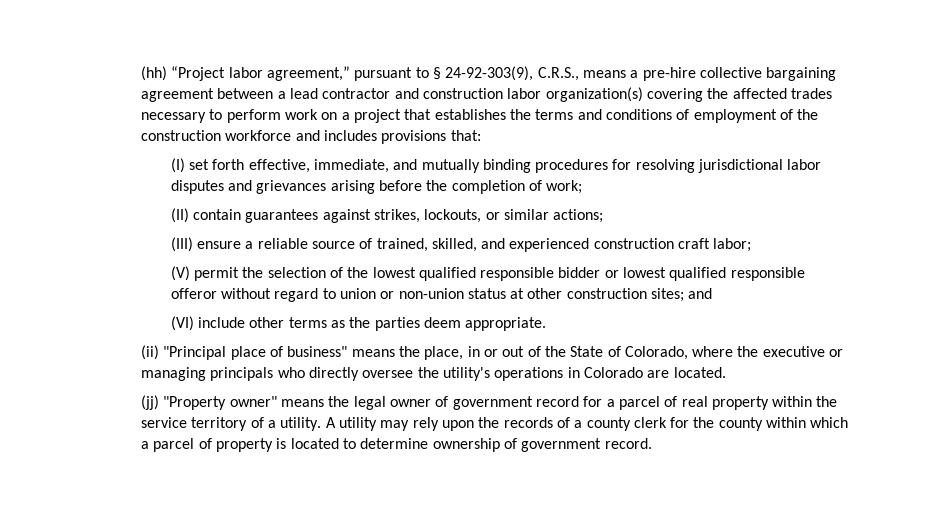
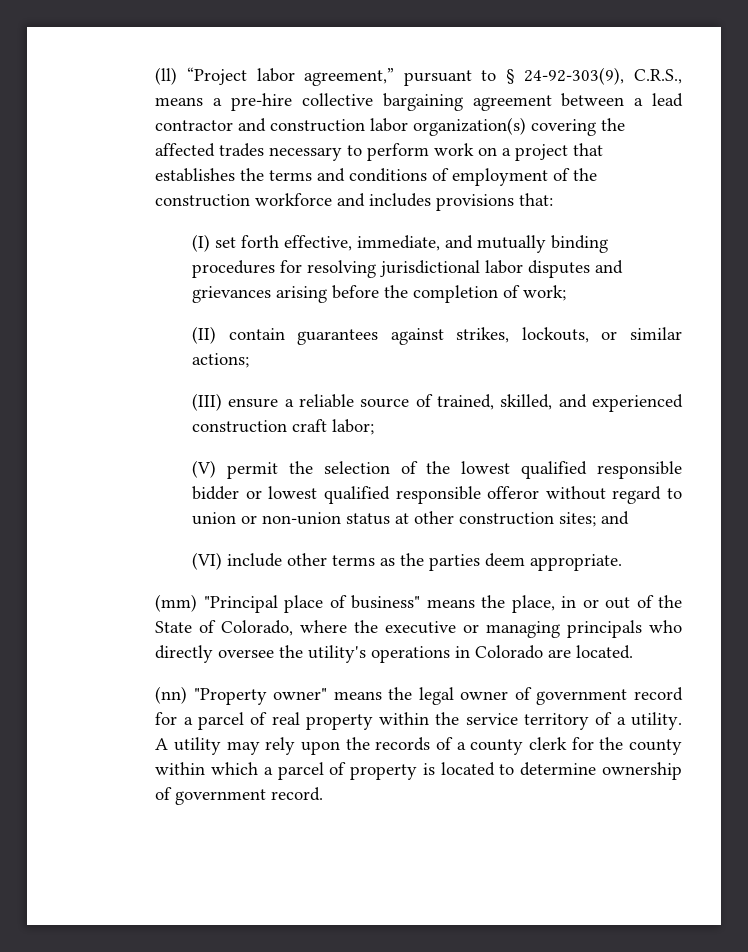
- (hh) “Project labor agreement,” pursuant to § 24-92-303(9), C.R.S., means a pre-hire collective bargaining agreement between a lead contractor and construction labor organization(s) covering the affected trades necessary to perform work on a project that establishes the terms and conditions of employment of the construction workforce and includes provisions that:
+ (ll) “Project labor agreement,” pursuant to § 24-92-303(9), C.R.S., means a pre-hire collective bargaining agreement between a lead contractor and construction labor organization(s) covering the affected trades necessary to perform work on a project that establishes the terms and conditions of employment of the construction workforce and includes provisions that:
- (ii) "Principal place of business" means the place, in or out of the State of Colorado, where the executive or managing principals who directly oversee the utility's operations in Colorado are located.
+ (mm) "Principal place of business" means the place, in or out of the State of Colorado, where the executive or managing principals who directly oversee the utility's operations in Colorado are located.
- (jj) "Property owner" means the legal owner of government record for a parcel of real property within the service territory of a utility.
+ (nn) "Property owner" means the legal owner of government record for a parcel of real property within the service territory of a utility.

